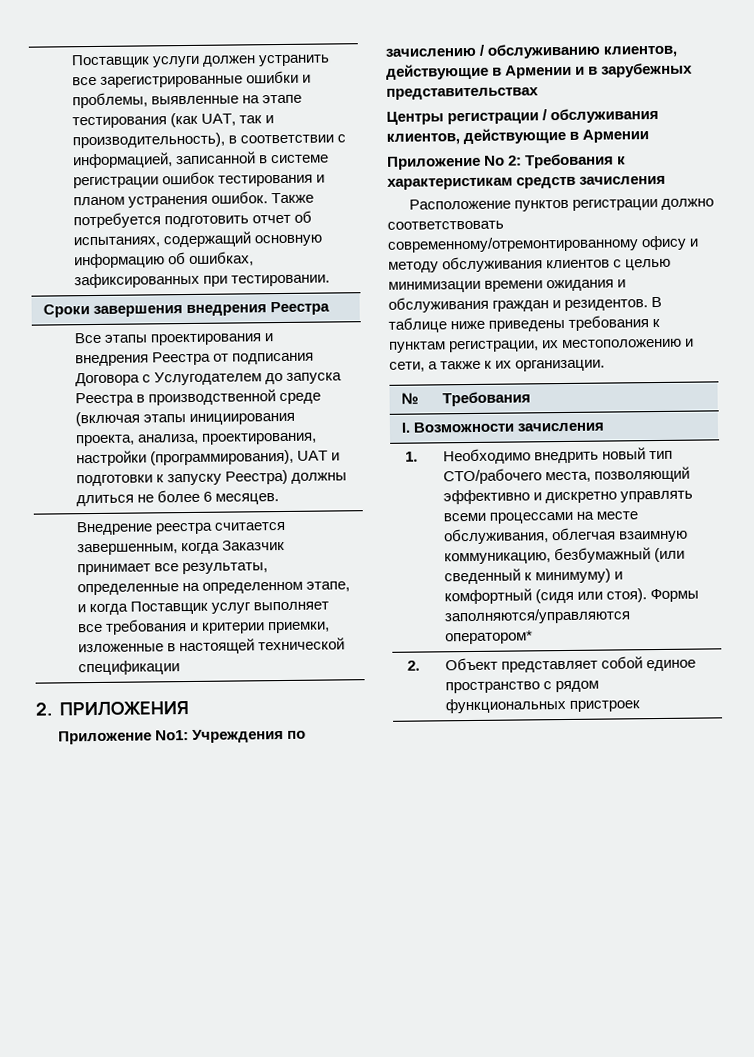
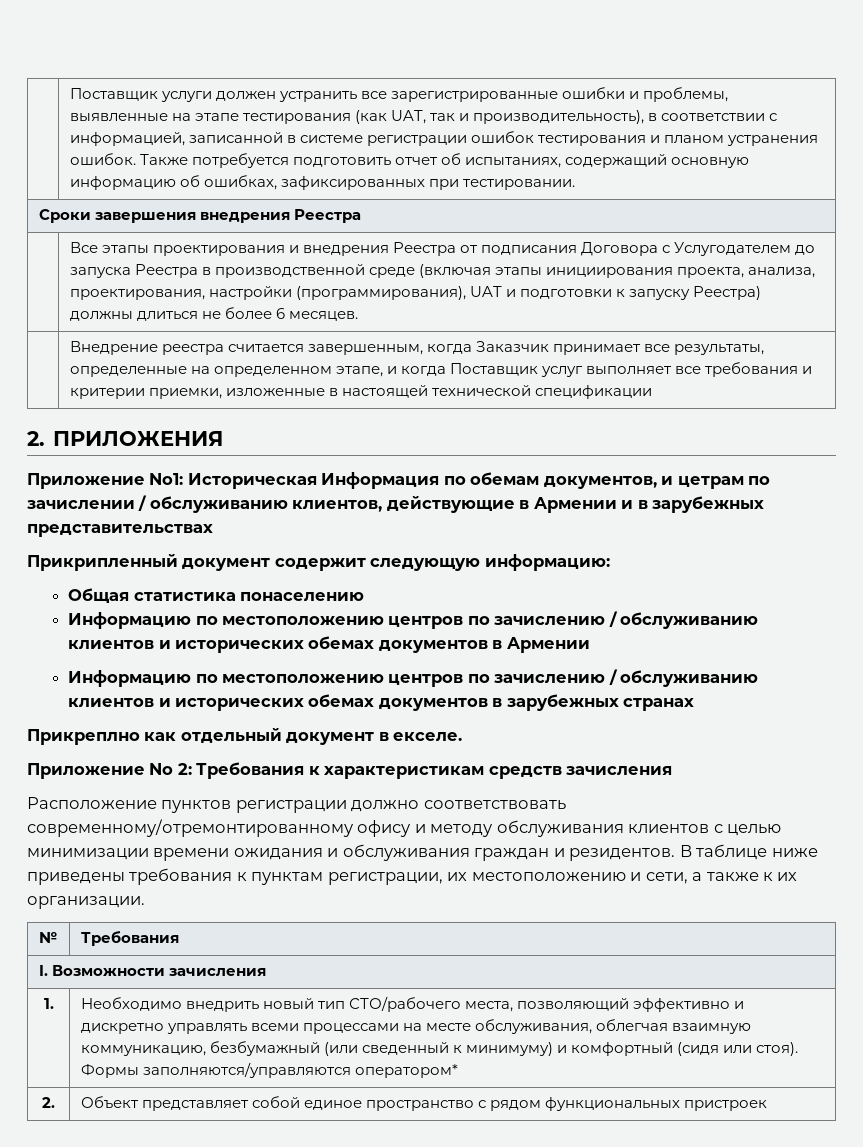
- Приложение No1: Учреждения по зачислению / обслуживанию клиентов, действующие в Армении и в зарубежных представительствах
+ Приложение No1: Историческая Информация по обемам документов, и цетрам по зачислении / обслуживанию клиентов, действующие в Армении и в зарубежных представительствах
- Центры регистрации / обслуживания клиентов, действующие в Армении
+ Прикрипленный документ содержит следующую информацию:
+ Общая статистика понаселению
+ Информацию по местоположению центров по зачислению / обслуживанию клиентов и исторических обемах документов в Армении
+ Информацию по местоположению центров по зачислению / обслуживанию клиентов и исторических обемах документов в зарубежных странах
+ Прикреплно как отдельный документ в екселе.

